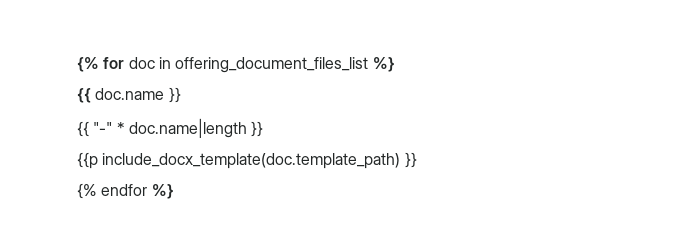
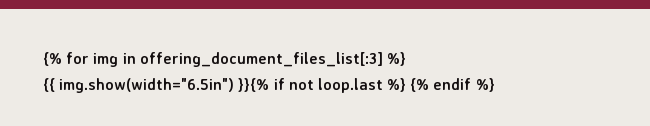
- {% for doc in offering_document_files_list %}
+ {% for img in offering_document_files_list[:3] %}
- {{ doc.name }}
- {{ "-" * doc.name|length }}
- {{p include_docx_template(doc.template_path) }}
- {% endfor %}
+ {{ img.show(width="6.5in") }}{% if not loop.last %} {% endif %}

